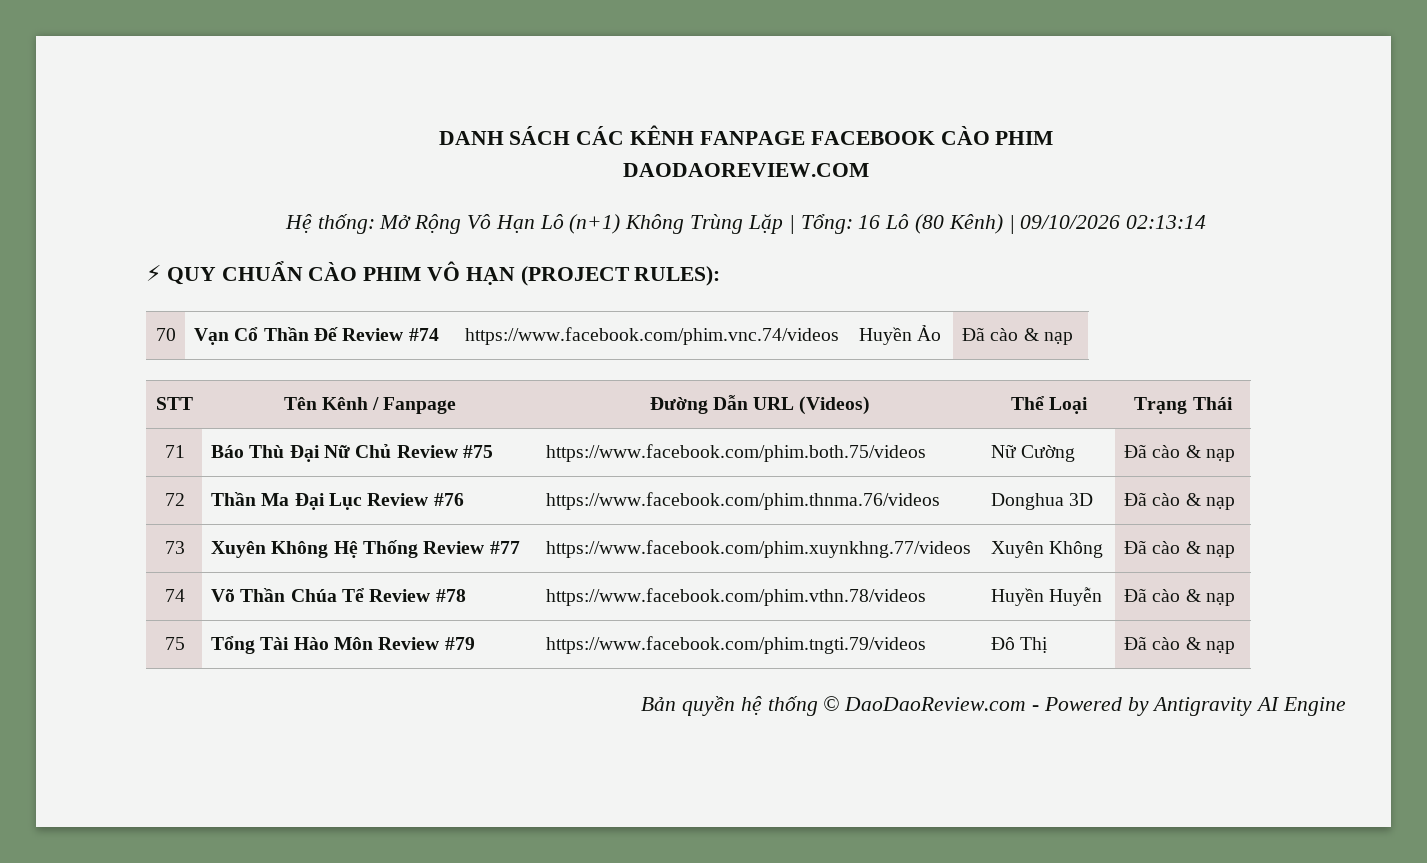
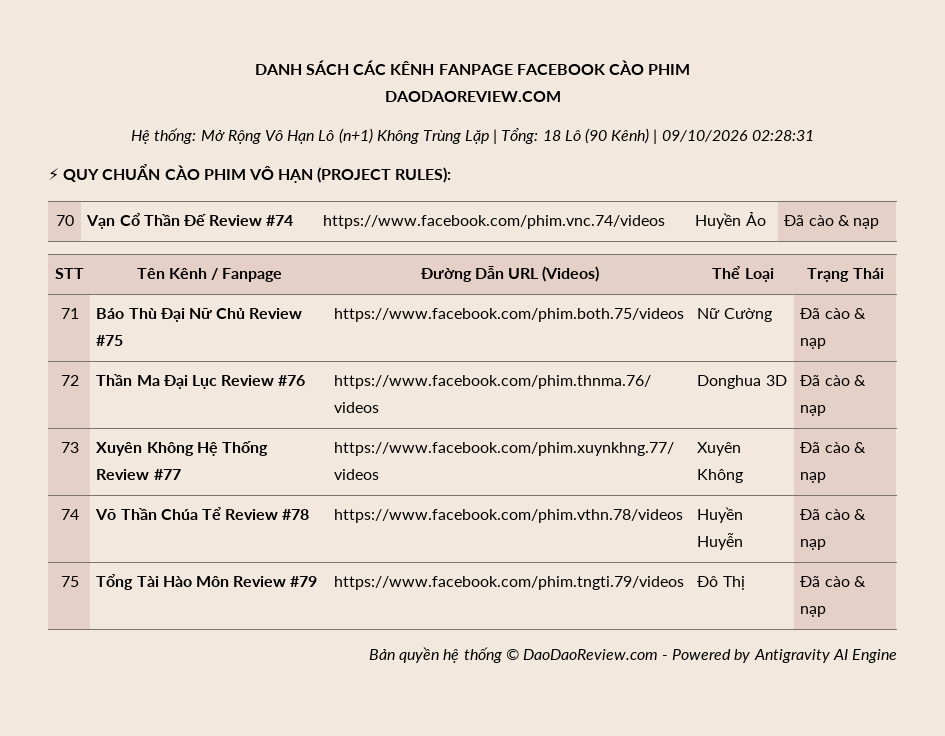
- Hệ thống: Mở Rộng Vô Hạn Lô (n+1) Không Trùng Lặp | Tổng: 16 Lô (80 Kênh) | 09/10/2026 02:13:14
+ Hệ thống: Mở Rộng Vô Hạn Lô (n+1) Không Trùng Lặp | Tổng: 18 Lô (90 Kênh) | 09/10/2026 02:28:31

